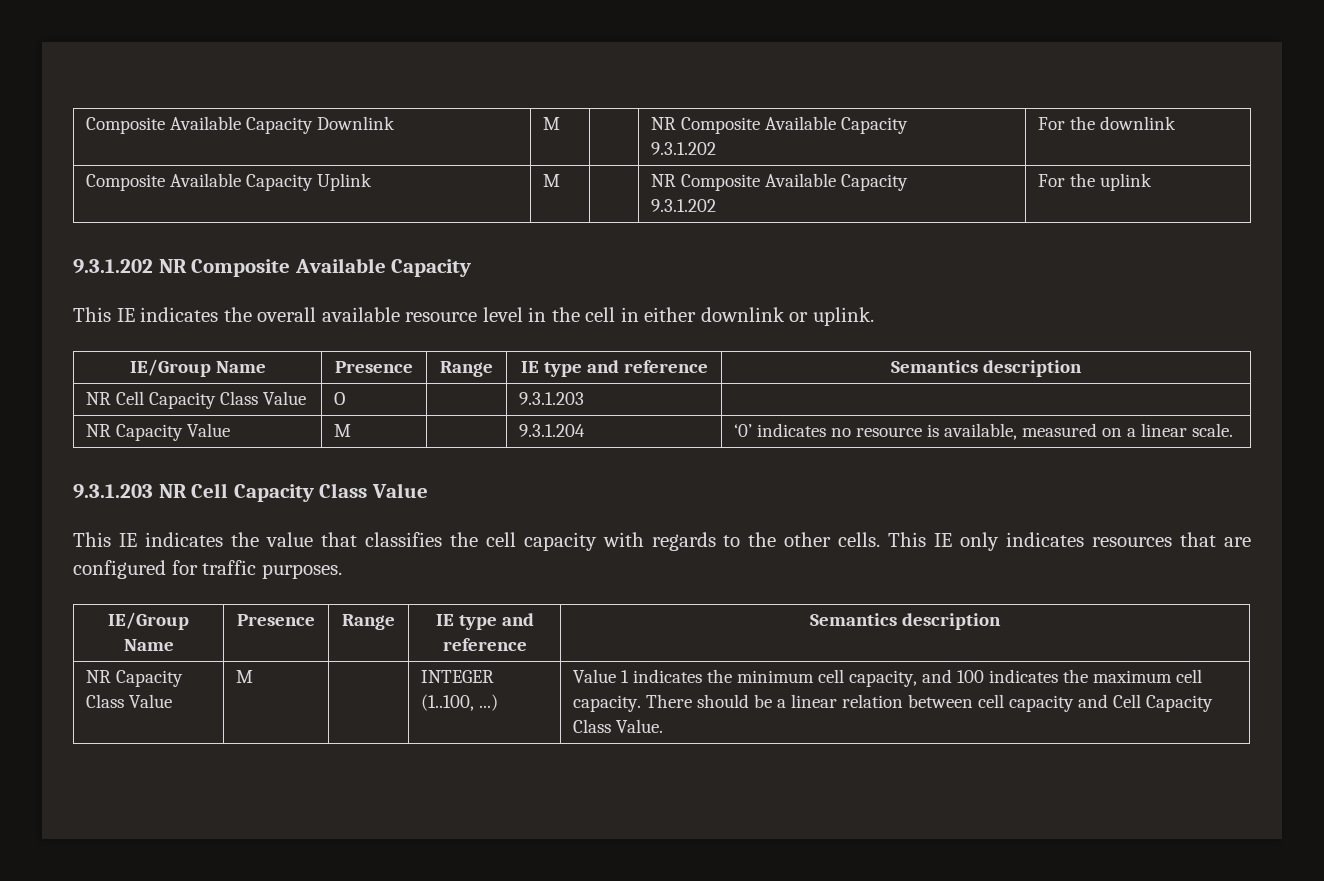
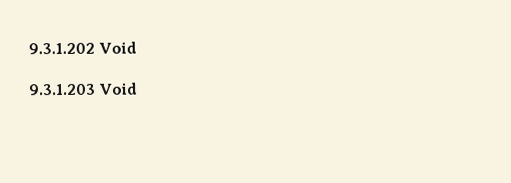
- Composite Available Capacity Downlink | M | | NR Composite Available Capacity
- 9.3.1.202 | For the downlink
- Composite Available Capacity Uplink | M | | NR Composite Available Capacity
- 9.3.1.202 | For the uplink
- 9.3.1.202 NR Composite Available Capacity
- This IE indicates the overall available resource level in the cell in either downlink or uplink.
- IE/Group Name | Presence | Range | IE type and reference | Semantics description
- NR Cell Capacity Class Value | O | | 9.3.1.203 |
- NR Capacity Value | M | | 9.3.1.204 | ‘0’ indicates no resource is available, measured on a linear scale.
- 9.3.1.203 NR Cell Capacity Class Value
- This IE indicates the value that classifies the cell capacity with regards to the other cells. This IE only indicates resources that are configured for traffic purposes.
- IE/Group Name | Presence | Range | IE type and reference | Semantics description
- NR Capacity Class Value | M | | INTEGER (1..100, ...) | Value 1 indicates the minimum cell capacity, and 100 indicates the maximum cell capacity. There should be a linear relation between cell capacity and Cell Capacity Class Value.
+ 9.3.1.202 Void
+ 9.3.1.203 Void

